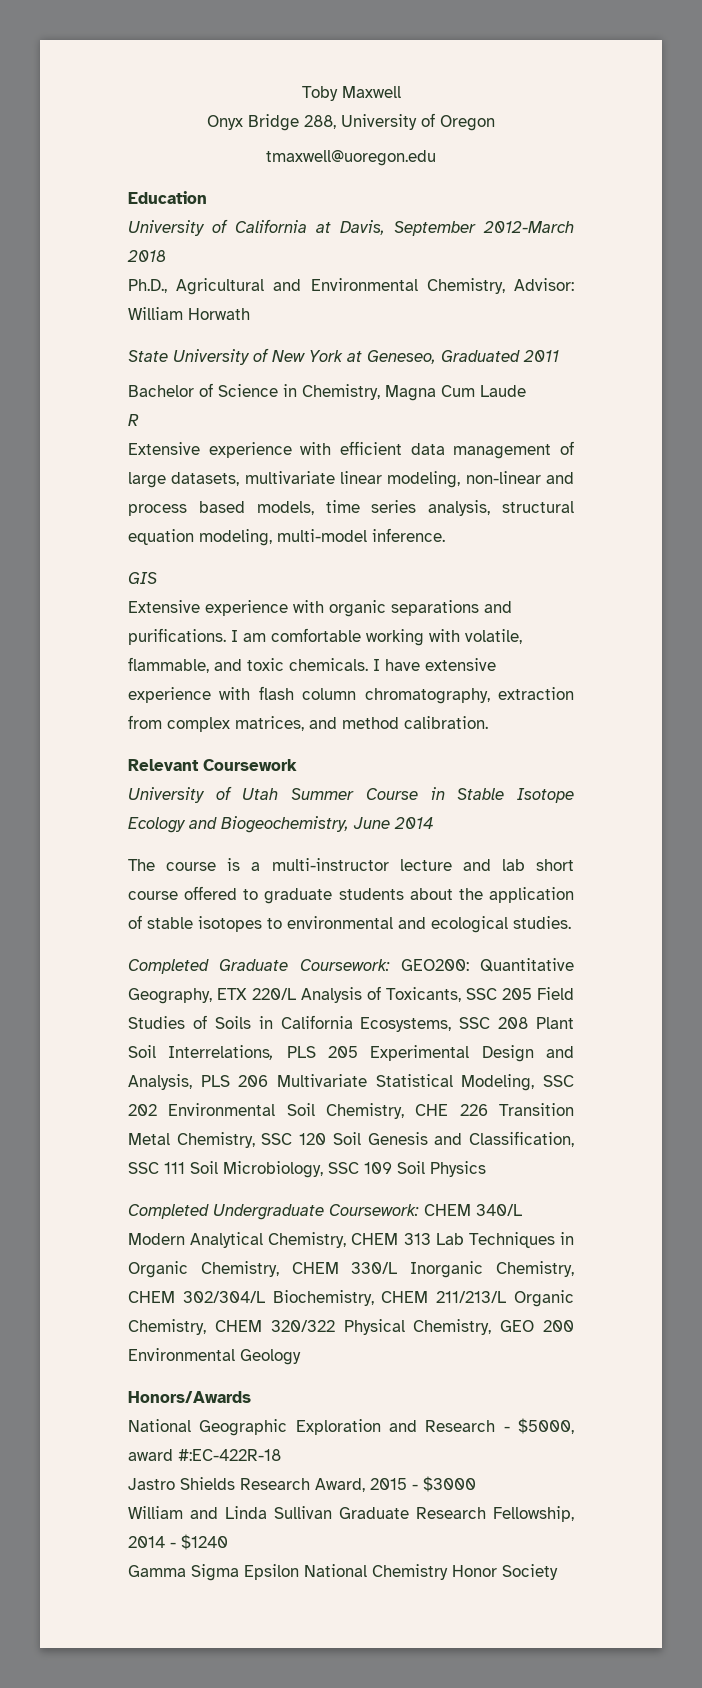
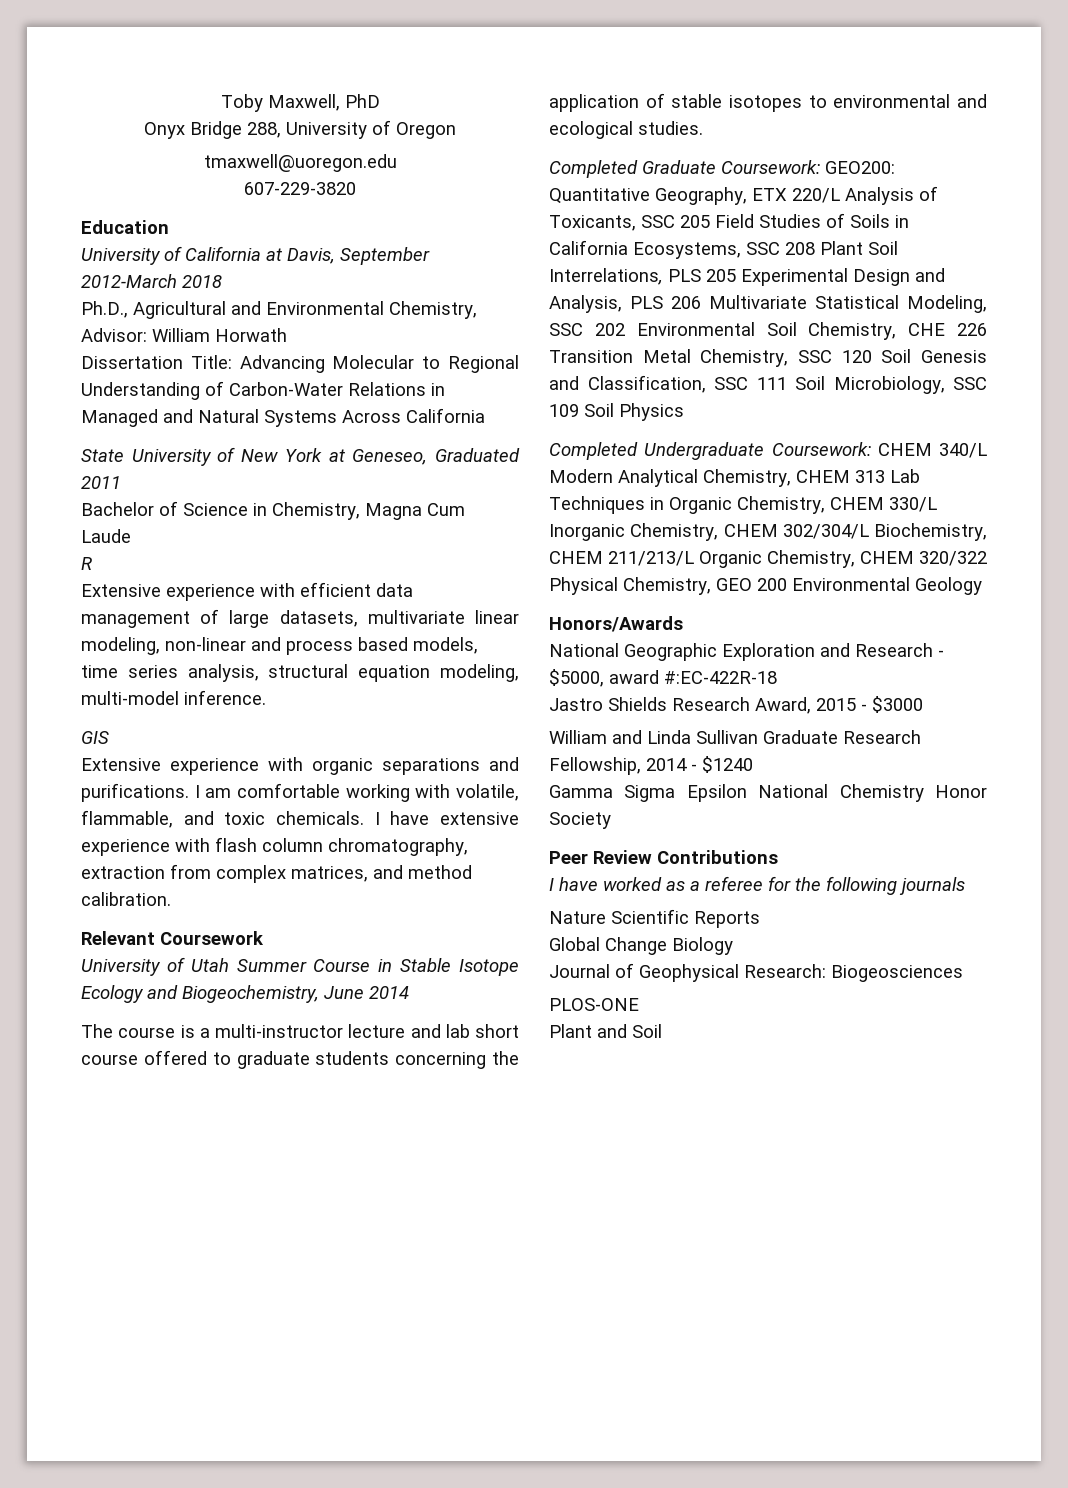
- Toby Maxwell
+ Toby Maxwell, PhD
+ 607-229-3820
+ Dissertation Title: Advancing Molecular to Regional Understanding of Carbon-Water Relations in Managed and Natural Systems Across California
- The course is a multi-instructor lecture and lab short course offered to graduate students about the application of stable isotopes to environmental and ecological studies.
+ The course is a multi-instructor lecture and lab short course offered to graduate students concerning the application of stable isotopes to environmental and ecological studies.
+ Peer Review Contributions
+ I have worked as a referee for the following journals
+ Nature Scientific Reports
+ Global Change Biology
+ Journal of Geophysical Research: Biogeosciences
+ PLOS-ONE
+ Plant and Soil

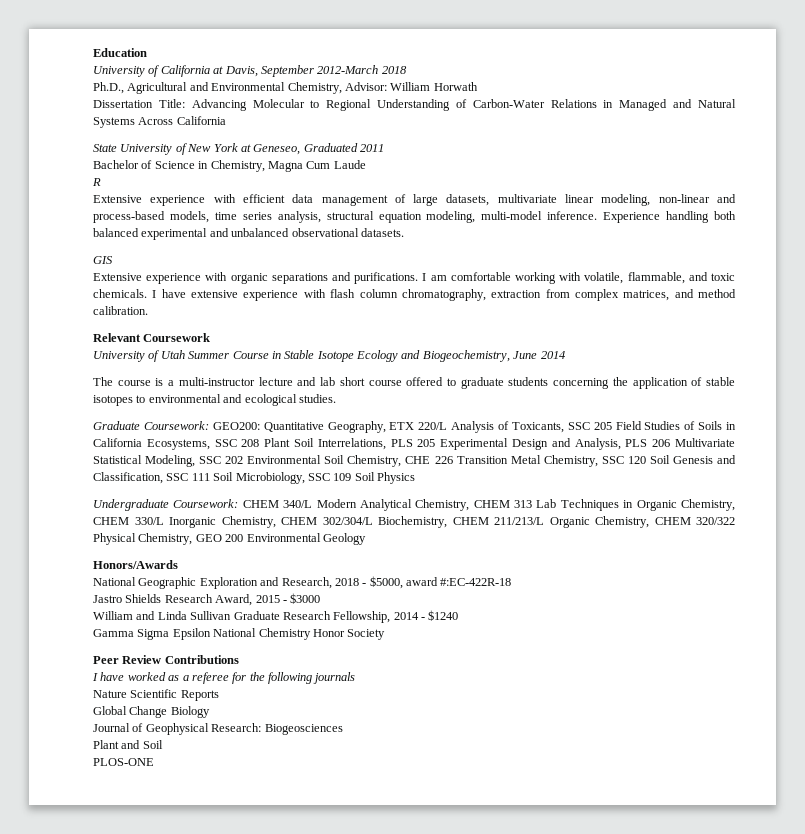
- Toby Maxwell, PhD
- Onyx Bridge 288, University of Oregon
- tmaxwell@uoregon.edu
- 607-229-3820
- Extensive experience with efficient data management of large datasets, multivariate linear modeling, non-linear and process based models, time series analysis, structural equation modeling, multi-model inference.
+ Extensive experience with efficient data management of large datasets, multivariate linear modeling, non-linear and process-based models, time series analysis, structural equation modeling, multi-model inference. Experience handling both balanced experimental and unbalanced observational datasets.
- Completed Graduate Coursework: GEO200: Quantitative Geography, ETX 220/L Analysis of Toxicants, SSC 205 Field Studies of Soils in California Ecosystems, SSC 208 Plant Soil Interrelations, PLS 205 Experimental Design and Analysis, PLS 206 Multivariate Statistical Modeling, SSC 202 Environmental Soil Chemistry, CHE 226 Transition Metal Chemistry, SSC 120 Soil Genesis and Classification, SSC 111 Soil Microbiology, SSC 109 Soil Physics
+ Graduate Coursework: GEO200: Quantitative Geography, ETX 220/L Analysis of Toxicants, SSC 205 Field Studies of Soils in California Ecosystems, SSC 208 Plant Soil Interrelations, PLS 205 Experimental Design and Analysis, PLS 206 Multivariate Statistical Modeling, SSC 202 Environmental Soil Chemistry, CHE 226 Transition Metal Chemistry, SSC 120 Soil Genesis and Classification, SSC 111 Soil Microbiology, SSC 109 Soil Physics
- Completed Undergraduate Coursework: CHEM 340/L Modern Analytical Chemistry, CHEM 313 Lab Techniques in Organic Chemistry, CHEM 330/L Inorganic Chemistry, CHEM 302/304/L Biochemistry, CHEM 211/213/L Organic Chemistry, CHEM 320/322 Physical Chemistry, GEO 200 Environmental Geology
+ Undergraduate Coursework: CHEM 340/L Modern Analytical Chemistry, CHEM 313 Lab Techniques in Organic Chemistry, CHEM 330/L Inorganic Chemistry, CHEM 302/304/L Biochemistry, CHEM 211/213/L Organic Chemistry, CHEM 320/322 Physical Chemistry, GEO 200 Environmental Geology
- National Geographic Exploration and Research - $5000, award #:EC-422R-18
+ National Geographic Exploration and Research, 2018 - $5000, award #:EC-422R-18
- PLOS-ONE
+ PLOS-ONE

